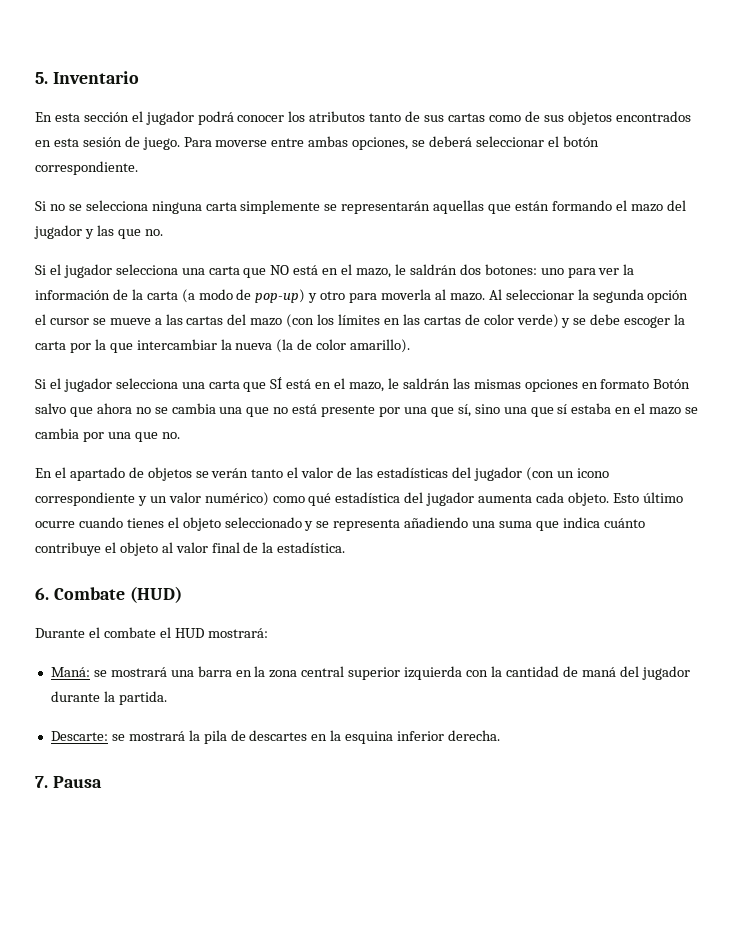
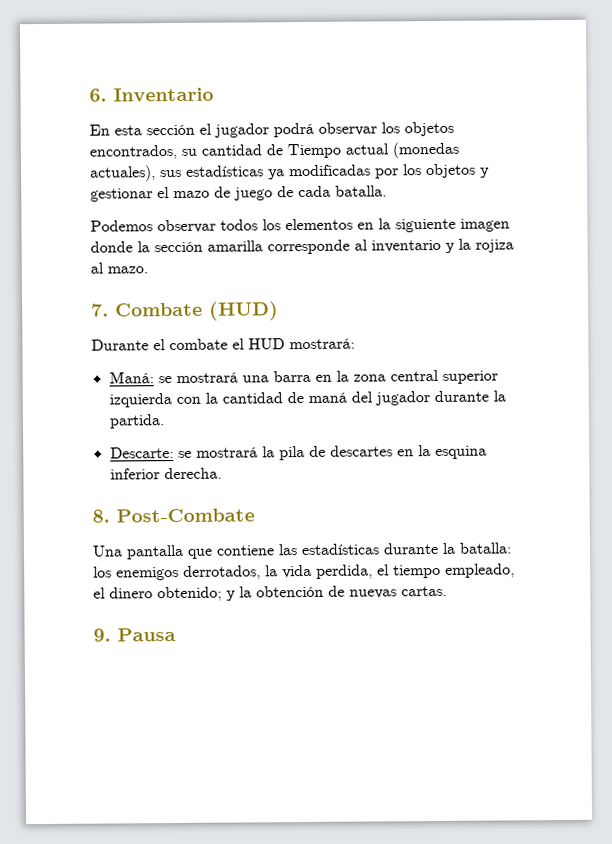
- 5. Inventario
+ 6. Inventario
- En esta sección el jugador podrá conocer los atributos tanto de sus cartas como de sus objetos encontrados en esta sesión de juego. Para moverse entre ambas opciones, se deberá seleccionar el botón correspondiente.
- Si no se selecciona ninguna carta simplemente se representarán aquellas que están formando el mazo del jugador y las que no.
- Si el jugador selecciona una carta que NO está en el mazo, le saldrán dos botones: uno para ver la información de la carta (a modo de pop-up) y otro para moverla al mazo. Al seleccionar la segunda opción el cursor se mueve a las cartas del mazo (con los límites en las cartas de color verde) y se debe escoger la carta por la que intercambiar la nueva (la de color amarillo).
- Si el jugador selecciona una carta que SÍ está en el mazo, le saldrán las mismas opciones en formato Botón salvo que ahora no se cambia una que no está presente por una que sí, sino una que sí estaba en el mazo se cambia por una que no.
- En el apartado de objetos se verán tanto el valor de las estadísticas del jugador (con un icono correspondiente y un valor numérico) como qué estadística del jugador aumenta cada objeto. Esto último ocurre cuando tienes el objeto seleccionado y se representa añadiendo una suma que indica cuánto contribuye el objeto al valor final de la estadística.
- 6. Combate (HUD)
+ En esta sección el jugador podrá observar los objetos encontrados, su cantidad de Tiempo actual (monedas actuales), sus estadísticas ya modificadas por los objetos y gestionar el mazo de juego de cada batalla.
+ Podemos observar todos los elementos en la siguiente imagen donde la sección amarilla corresponde al inventario y la rojiza al mazo.
+ 7. Combate (HUD)
- 7. Pausa
+ 8. Post-Combate
+ Una pantalla que contiene las estadísticas durante la batalla: los enemigos derrotados, la vida perdida, el tiempo empleado, el dinero obtenido; y la obtención de nuevas cartas.
+ 9. Pausa

